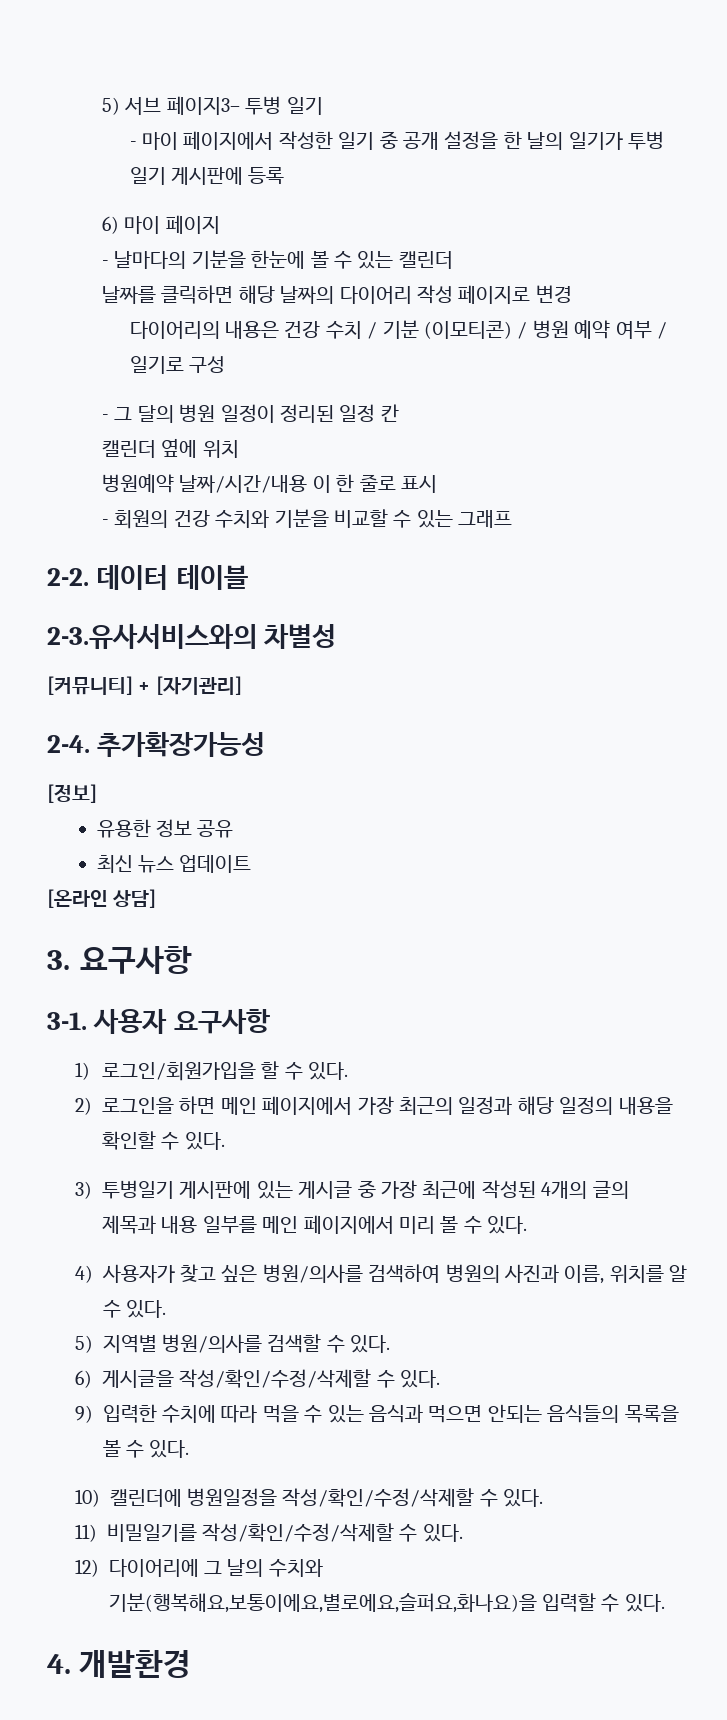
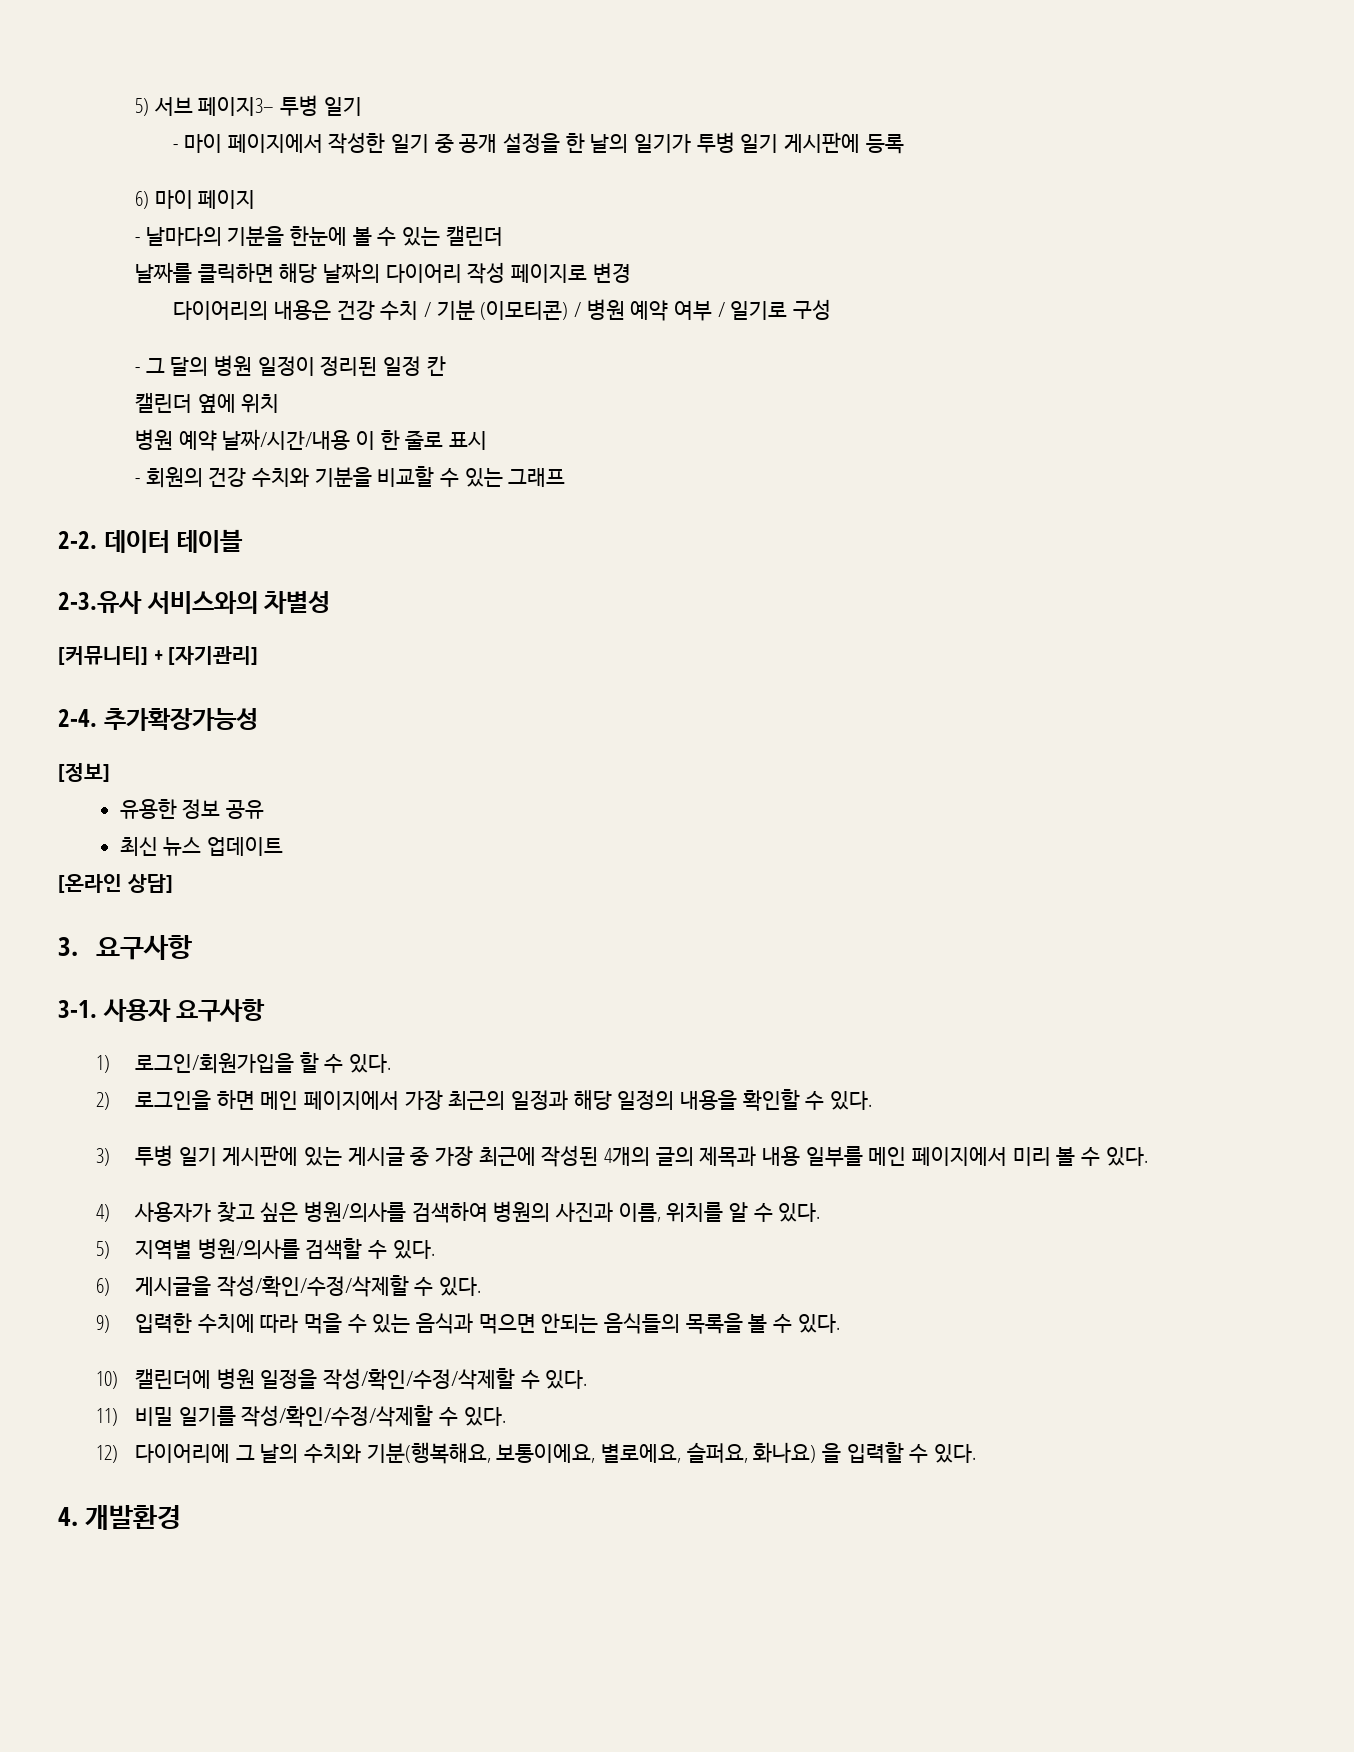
- 병원예약 날짜/시간/내용 이 한 줄로 표시
+ 병원 예약 날짜/시간/내용 이 한 줄로 표시
- 2-3.유사서비스와의 차별성
+ 2-3.유사 서비스와의 차별성
- 3) 투병일기 게시판에 있는 게시글 중 가장 최근에 작성된 4개의 글의 제목과 내용 일부를 메인 페이지에서 미리 볼 수 있다.
+ 3) 투병 일기 게시판에 있는 게시글 중 가장 최근에 작성된 4개의 글의 제목과 내용 일부를 메인 페이지에서 미리 볼 수 있다.
- 10) 캘린더에 병원일정을 작성/확인/수정/삭제할 수 있다.
+ 10) 캘린더에 병원 일정을 작성/확인/수정/삭제할 수 있다.
- 11) 비밀일기를 작성/확인/수정/삭제할 수 있다.
+ 11) 비밀 일기를 작성/확인/수정/삭제할 수 있다.
- 12) 다이어리에 그 날의 수치와 기분(행복해요,보통이에요,별로에요,슬퍼요,화나요)을 입력할 수 있다.
+ 12) 다이어리에 그 날의 수치와 기분(행복해요, 보통이에요, 별로에요, 슬퍼요, 화나요) 을 입력할 수 있다.

